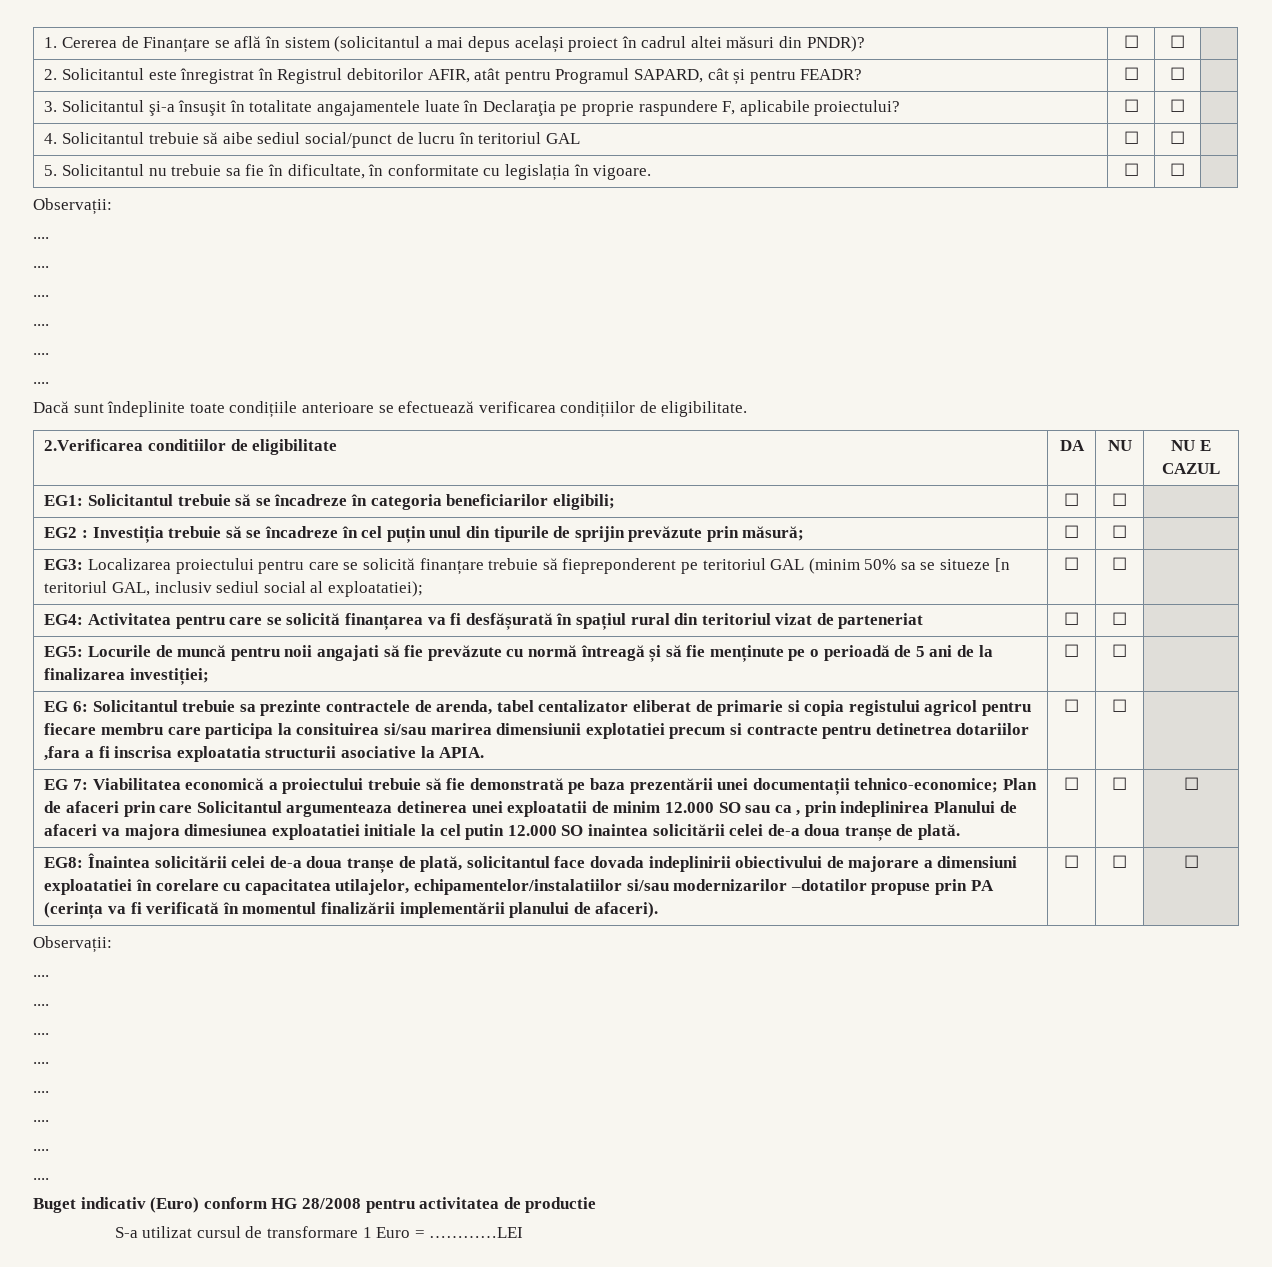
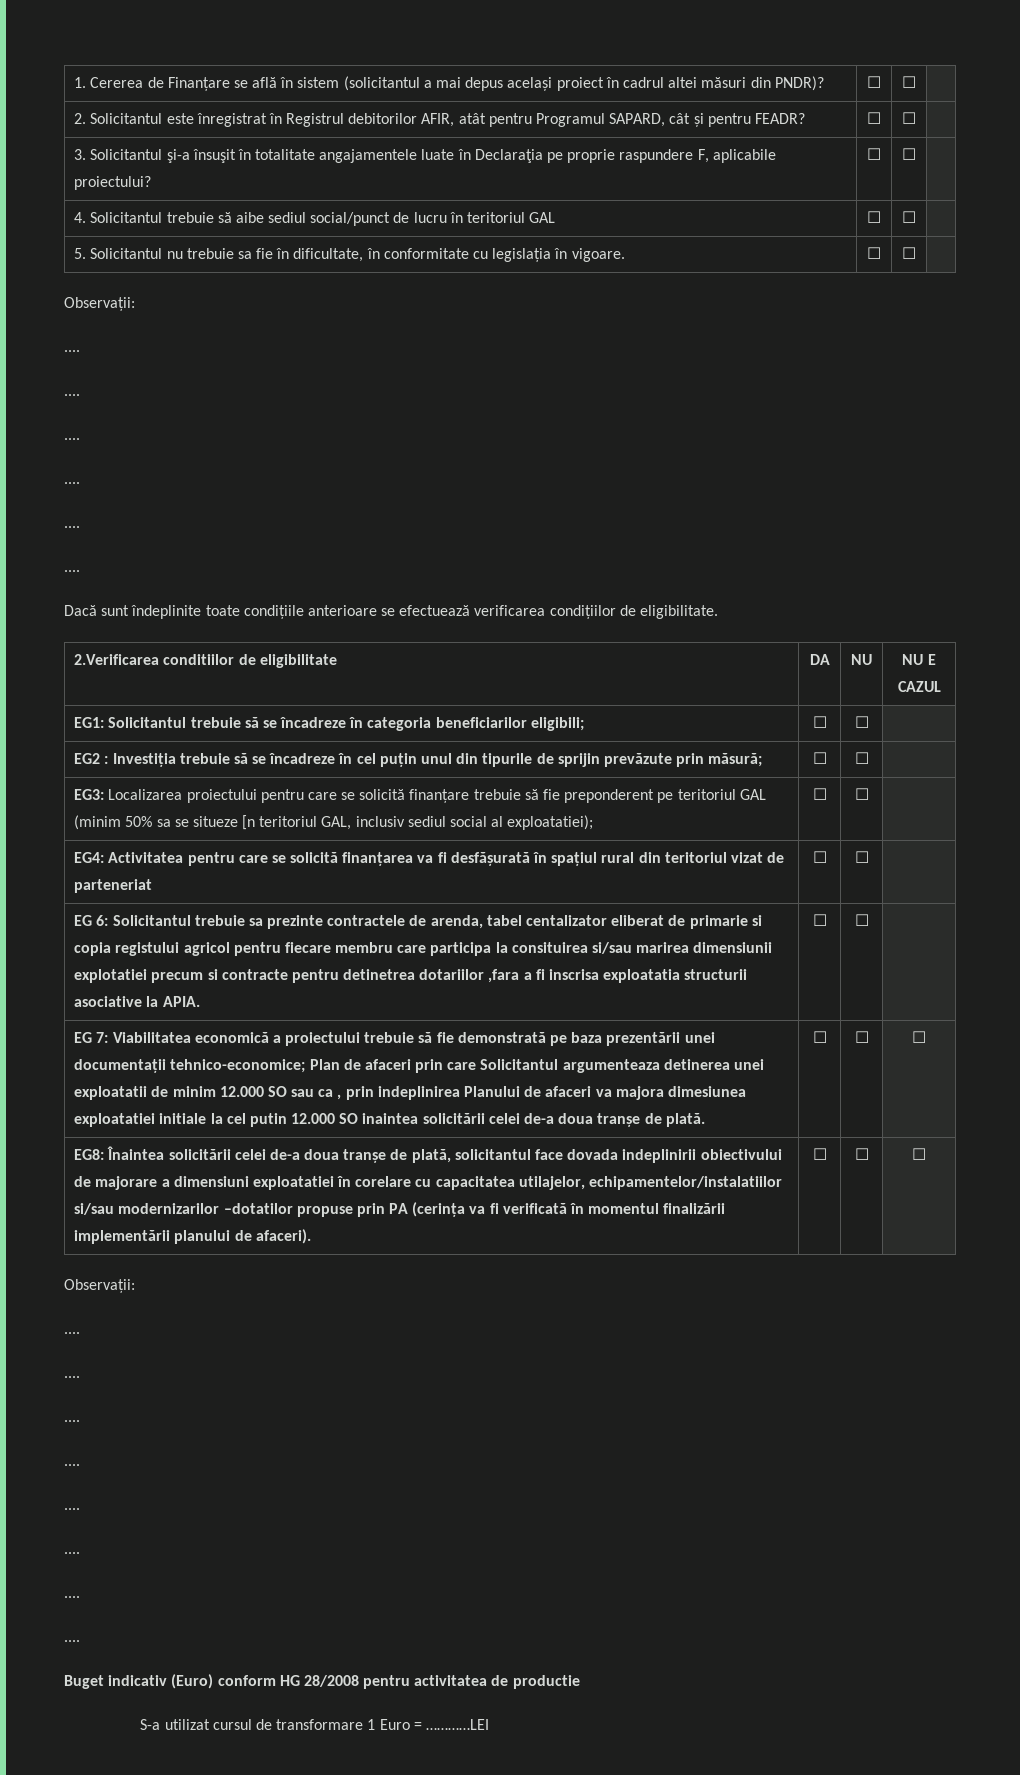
- EG3: Localizarea proiectului pentru care se solicită finanțare trebuie să fiepreponderent pe teritoriul GAL (minim 50% sa se situeze [n teritoriul GAL, inclusiv sediul social al exploatatiei); | ☐ | ☐ |
+ EG3: Localizarea proiectului pentru care se solicită finanțare trebuie să fie preponderent pe teritoriul GAL (minim 50% sa se situeze [n teritoriul GAL, inclusiv sediul social al exploatatiei); | ☐ | ☐ |
- EG5: Locurile de muncă pentru noii angajati să fie prevăzute cu normă întreagă și să fie menținute pe o perioadă de 5 ani de la finalizarea investiției; | ☐ | ☐ |

